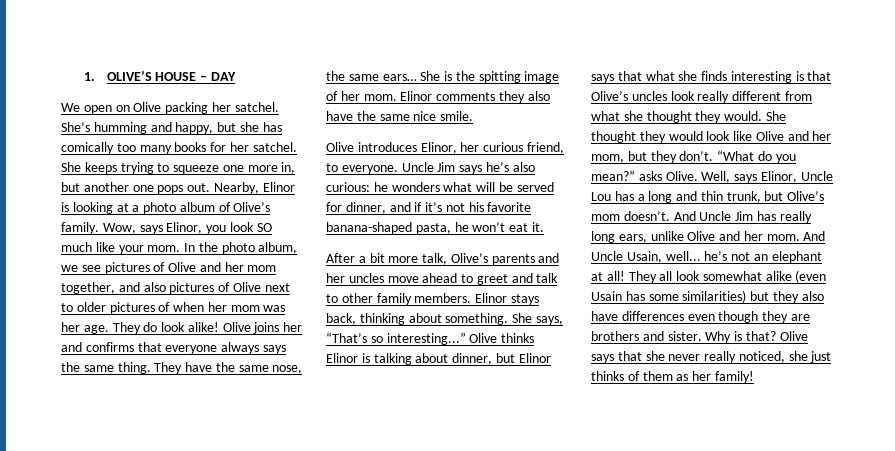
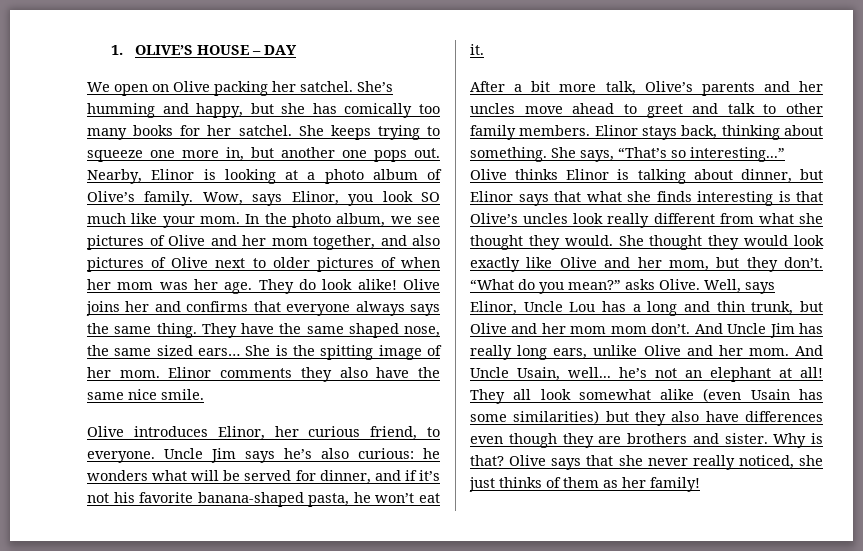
- They have the same nose, the same ears…
+ They have the same shaped nose, the same sized ears…
- She thought they would look like Olive and her mom, but they don’t.
+ She thought they would look exactly like Olive and her mom, but they don’t.
- Well, says Elinor, Uncle Lou has a long and thin trunk, but Olive’s mom doesn’t.
+ Well, says Elinor, Uncle Lou has a long and thin trunk, but Olive and her mom mom don’t.

